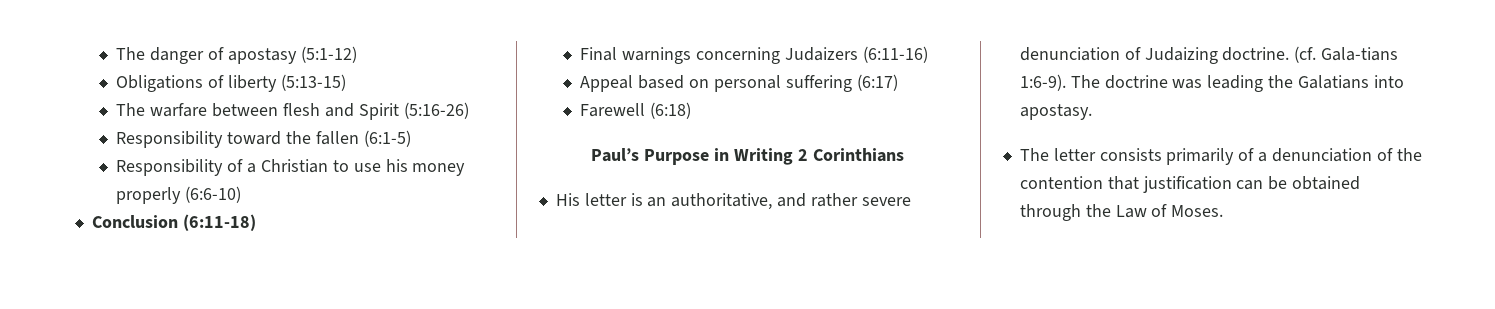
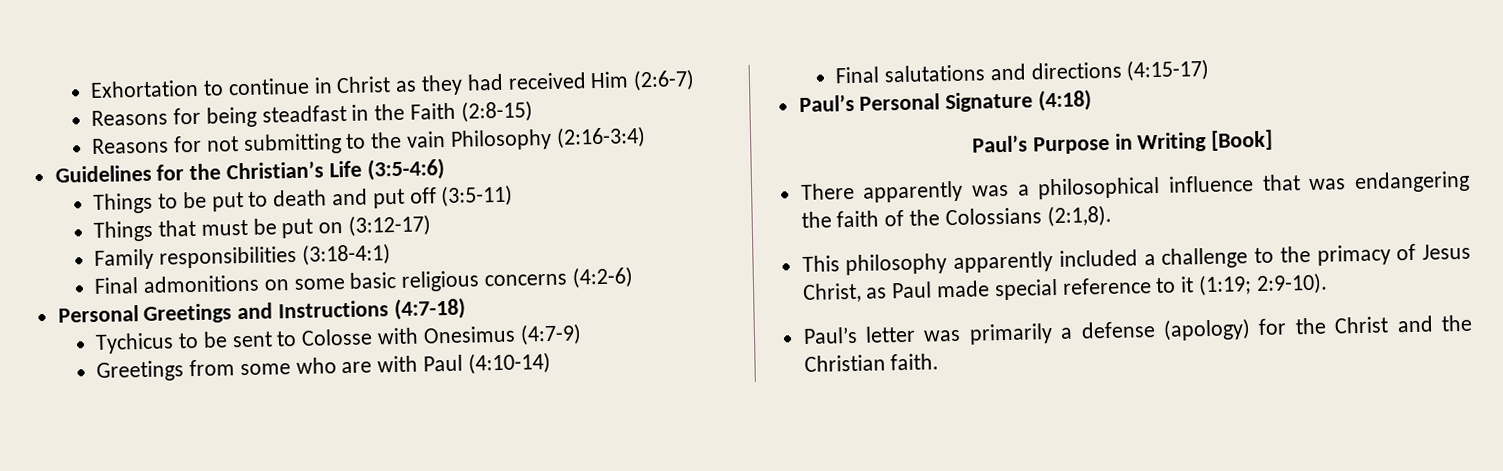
- The danger of apostasy (5:1-12)
- Obligations of liberty (5:13-15)
- The warfare between flesh and Spirit (5:16-26)
- Responsibility toward the fallen (6:1-5)
- Responsibility of a Christian to use his money properly (6:6-10)
- Conclusion (6:11-18)
- Final warnings concerning Judaizers (6:11-16)
- Appeal based on personal suffering (6:17)
- Farewell (6:18)
- Paul’s Purpose in Writing 2 Corinthians
- His letter is an authoritative, and rather severe denunciation of Judaizing doctrine. (cf. Gala-tians 1:6-9). The doctrine was leading the Galatians into apostasy.
- The letter consists primarily of a denunciation of the contention that justification can be obtained through the Law of Moses.
+ Exhortation to continue in Christ as they had received Him (2:6-7)
+ Reasons for being steadfast in the Faith (2:8-15)
+ Reasons for not submitting to the vain Philosophy (2:16-3:4)
+ Guidelines for the Christian’s Life (3:5-4:6)
+ Things to be put to death and put off (3:5-11)
+ Things that must be put on (3:12-17)
+ Family responsibilities (3:18-4:1)
+ Final admonitions on some basic religious concerns (4:2-6)
+ Personal Greetings and Instructions (4:7-18)
+ Tychicus to be sent to Colosse with Onesimus (4:7-9)
+ Greetings from some who are with Paul (4:10-14)
+ Final salutations and directions (4:15-17)
+ Paul’s Personal Signature (4:18)
+ Paul’s Purpose in Writing [Book]
+ There apparently was a philosophical influence that was endangering the faith of the Colossians (2:1,8).
+ This philosophy apparently included a challenge to the primacy of Jesus Christ, as Paul made special reference to it (1:19; 2:9-10).
+ Paul’s letter was primarily a defense (apology) for the Christ and the Christian faith.

